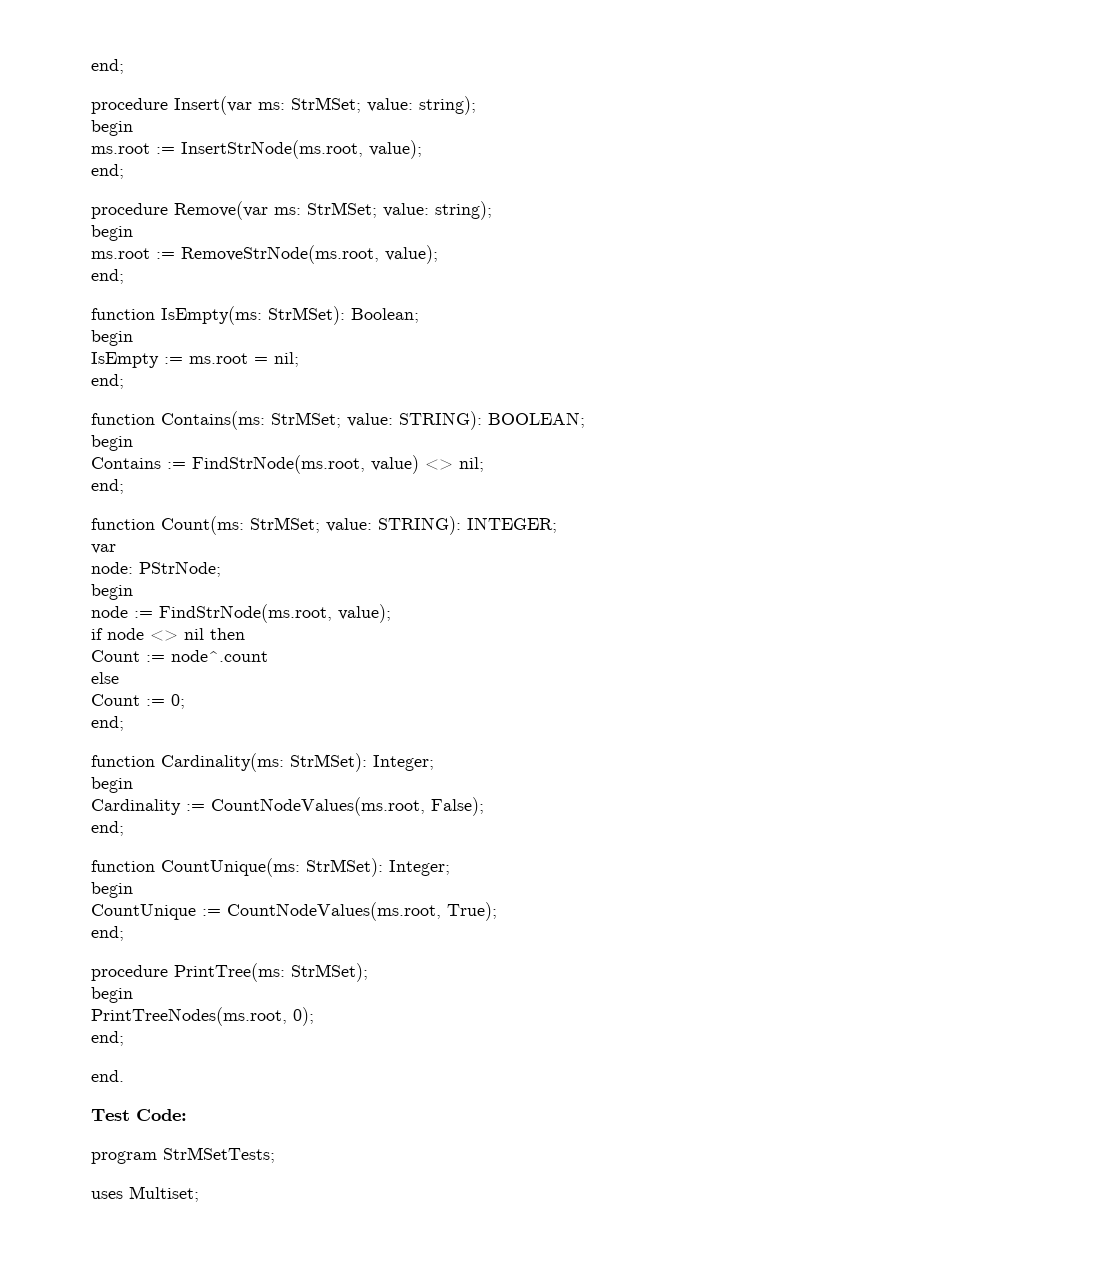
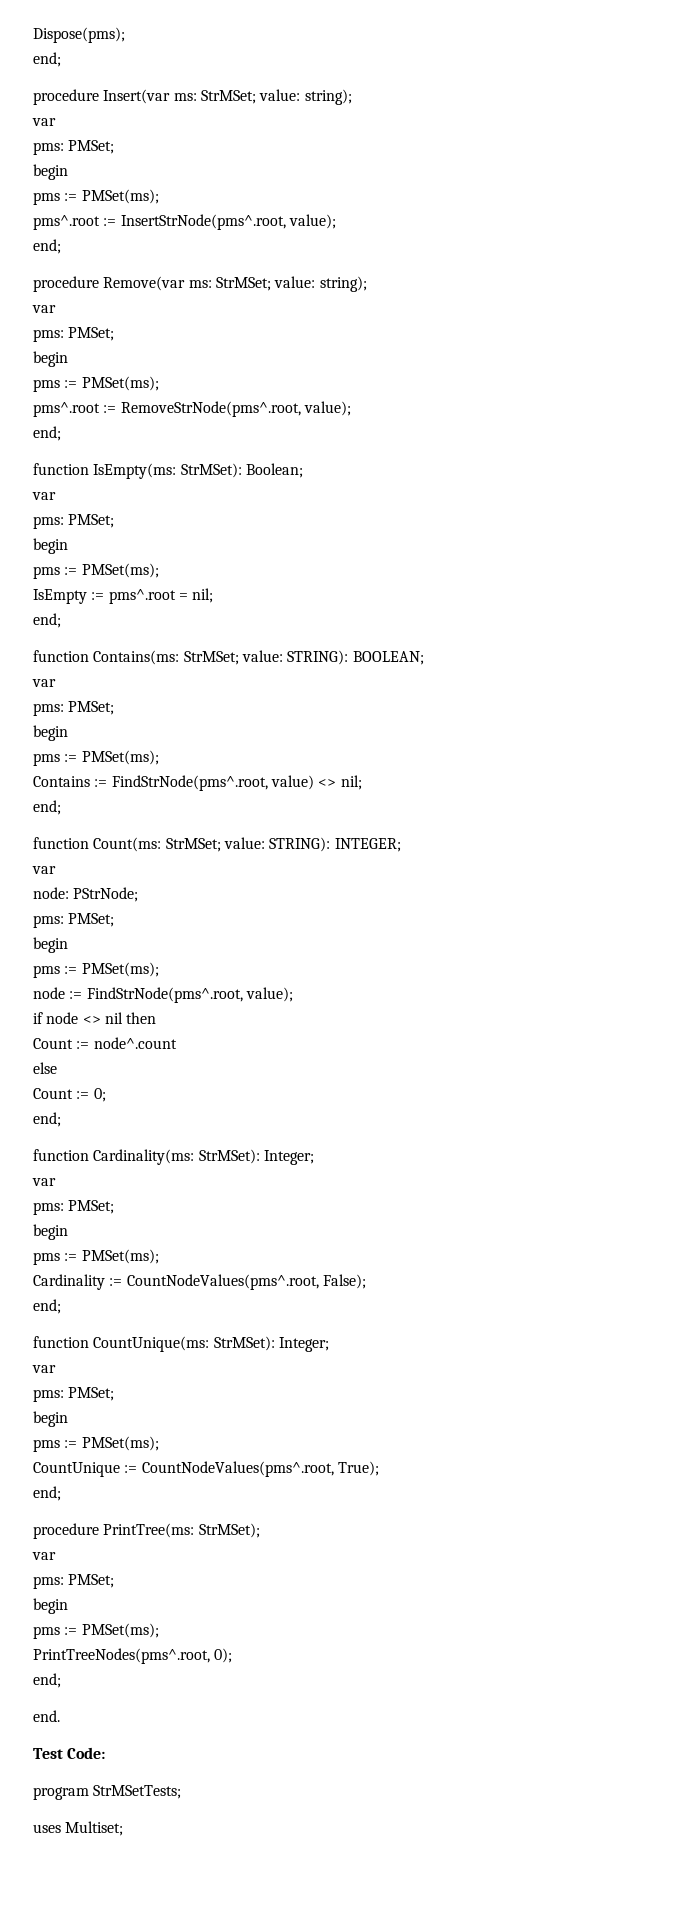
+ Dispose(pms);
  procedure Insert(var ms: StrMSet; value: string);
+ var
+ pms: PMSet;
  begin
- ms.root := InsertStrNode(ms.root, value);
+ pms := PMSet(ms);
+ pms^.root := InsertStrNode(pms^.root, value);
  procedure Remove(var ms: StrMSet; value: string);
+ var
+ pms: PMSet;
  begin
- ms.root := RemoveStrNode(ms.root, value);
+ pms := PMSet(ms);
+ pms^.root := RemoveStrNode(pms^.root, value);
  function IsEmpty(ms: StrMSet): Boolean;
+ var
+ pms: PMSet;
  begin
+ pms := PMSet(ms);
- IsEmpty := ms.root = nil;
+ IsEmpty := pms^.root = nil;
  function Contains(ms: StrMSet; value: STRING): BOOLEAN;
+ var
+ pms: PMSet;
  begin
+ pms := PMSet(ms);
- Contains := FindStrNode(ms.root, value) <> nil;
+ Contains := FindStrNode(pms^.root, value) <> nil;
  node: PStrNode;
+ pms: PMSet;
  begin
+ pms := PMSet(ms);
- node := FindStrNode(ms.root, value);
+ node := FindStrNode(pms^.root, value);
  function Cardinality(ms: StrMSet): Integer;
+ var
+ pms: PMSet;
  begin
+ pms := PMSet(ms);
- Cardinality := CountNodeValues(ms.root, False);
+ Cardinality := CountNodeValues(pms^.root, False);
  function CountUnique(ms: StrMSet): Integer;
+ var
+ pms: PMSet;
  begin
+ pms := PMSet(ms);
- CountUnique := CountNodeValues(ms.root, True);
+ CountUnique := CountNodeValues(pms^.root, True);
  procedure PrintTree(ms: StrMSet);
+ var
+ pms: PMSet;
  begin
- PrintTreeNodes(ms.root, 0);
+ pms := PMSet(ms);
+ PrintTreeNodes(pms^.root, 0);

